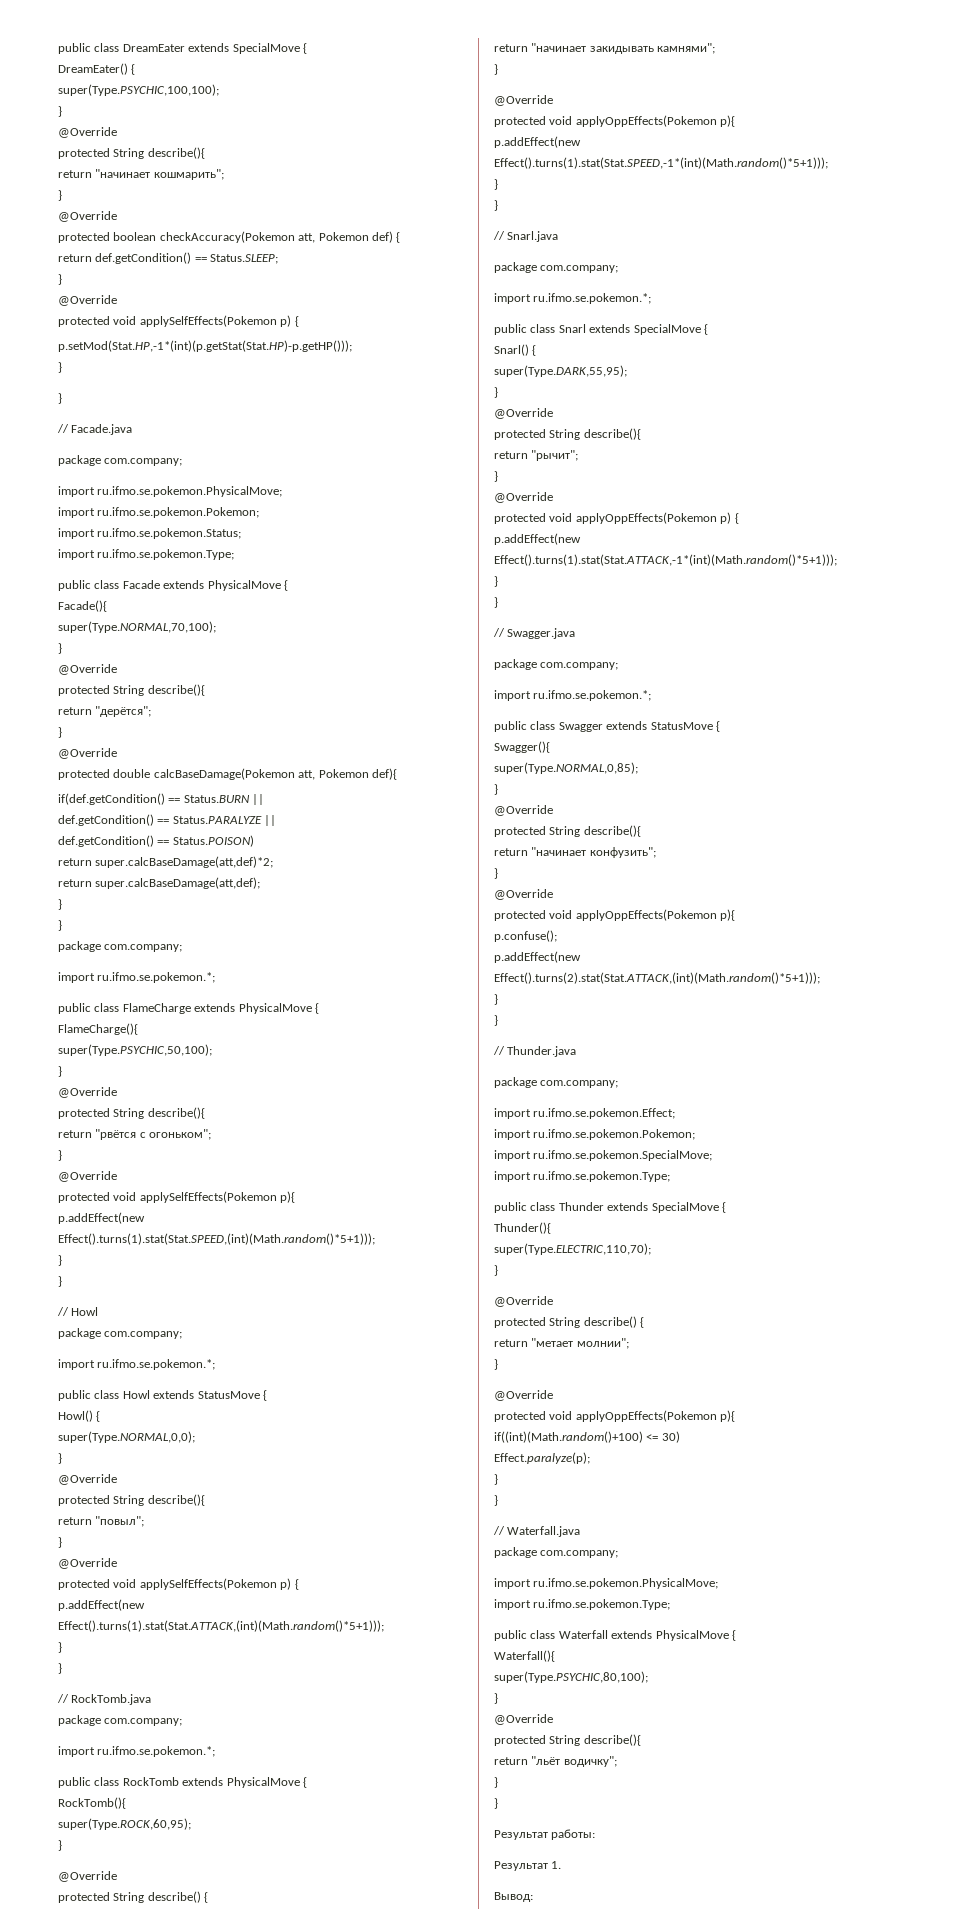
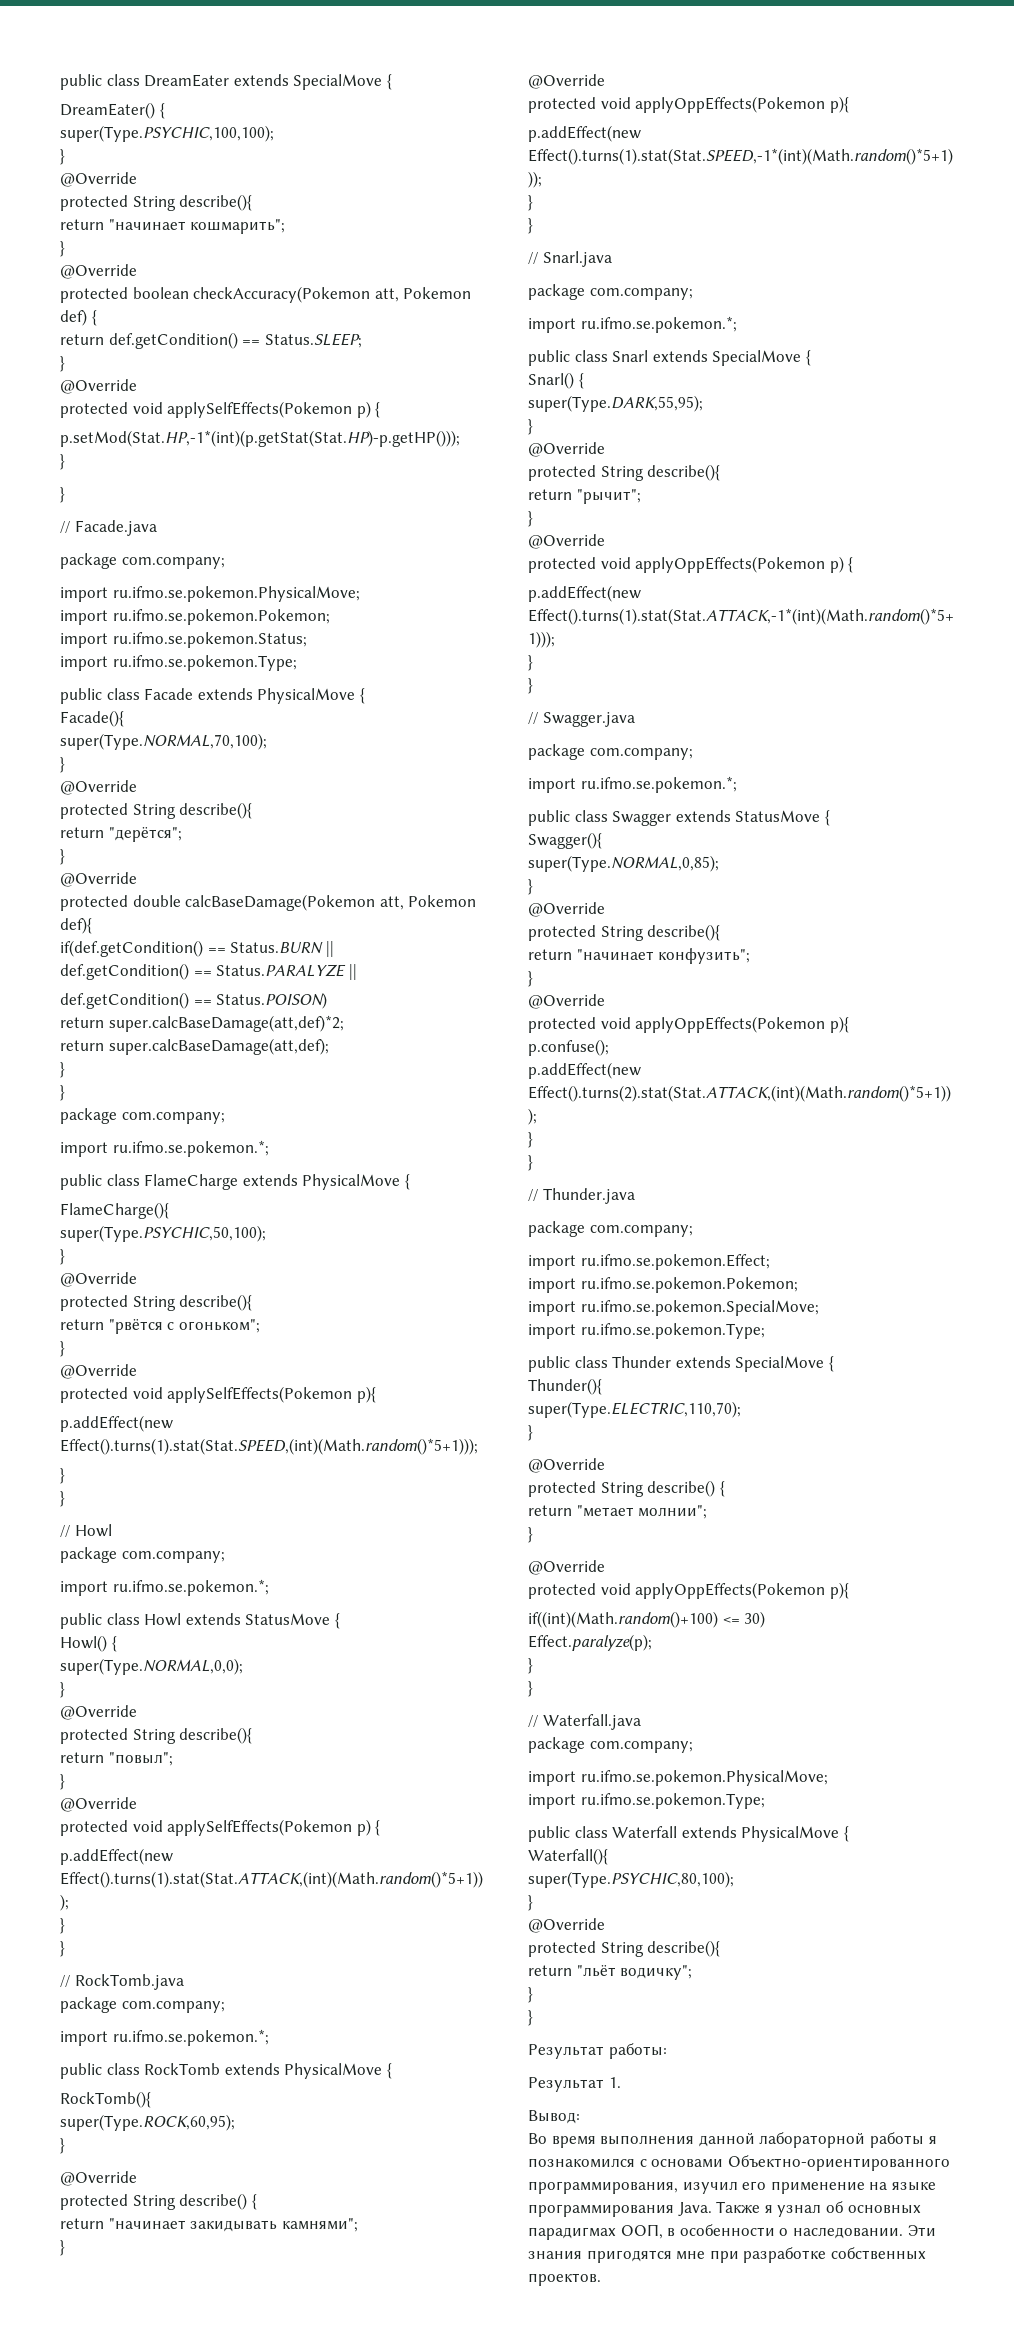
+ Во время выполнения данной лабораторной работы я познакомился с основами Объектно-ориентированного программирования, изучил его применение на языке программирования Java. Также я узнал об основных парадигмах ООП, в особенности о наследовании. Эти знания пригодятся мне при разработке собственных проектов.

